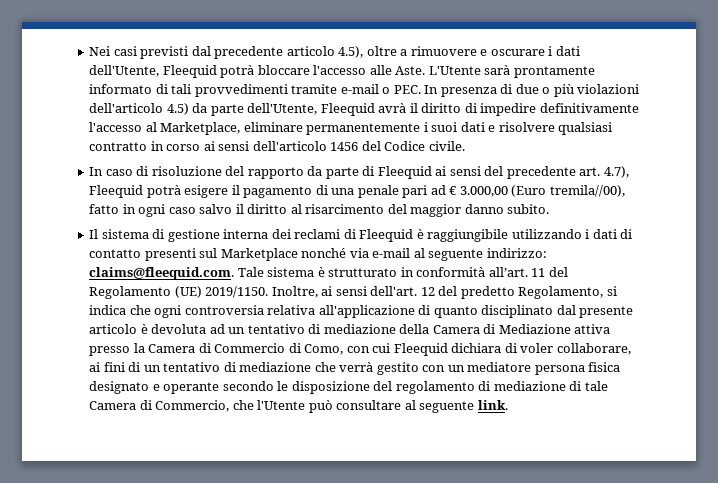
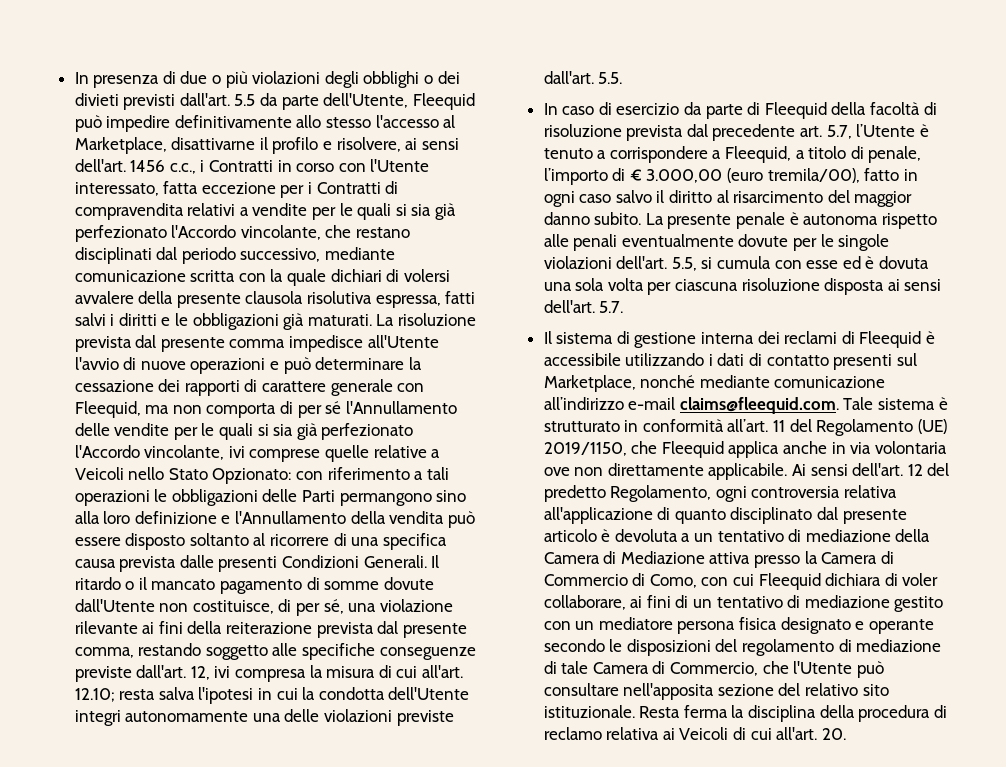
- Nei casi previsti dal precedente articolo 4.5), oltre a rimuovere e oscurare i dati dell'Utente, Fleequid potrà bloccare l'accesso alle Aste. L'Utente sarà prontamente informato di tali provvedimenti tramite e-mail o PEC. In presenza di due o più violazioni dell'articolo 4.5) da parte dell'Utente, Fleequid avrà il diritto di impedire definitivamente l'accesso al Marketplace, eliminare permanentemente i suoi dati e risolvere qualsiasi contratto in corso ai sensi dell'articolo 1456 del Codice civile.
+ In presenza di due o più violazioni degli obblighi o dei divieti previsti dall'art. 5.5 da parte dell'Utente, Fleequid può impedire definitivamente allo stesso l'accesso al Marketplace, disattivarne il profilo e risolvere, ai sensi dell'art. 1456 c.c., i Contratti in corso con l'Utente interessato, fatta eccezione per i Contratti di compravendita relativi a vendite per le quali si sia già perfezionato l'Accordo vincolante, che restano disciplinati dal periodo successivo, mediante comunicazione scritta con la quale dichiari di volersi avvalere della presente clausola risolutiva espressa, fatti salvi i diritti e le obbligazioni già maturati. La risoluzione prevista dal presente comma impedisce all'Utente l'avvio di nuove operazioni e può determinare la cessazione dei rapporti di carattere generale con Fleequid, ma non comporta di per sé l'Annullamento delle vendite per le quali si sia già perfezionato l'Accordo vincolante, ivi comprese quelle relative a Veicoli nello Stato Opzionato: con riferimento a tali operazioni le obbligazioni delle Parti permangono sino alla loro definizione e l'Annullamento della vendita può essere disposto soltanto al ricorrere di una specifica causa prevista dalle presenti Condizioni Generali. Il ritardo o il mancato pagamento di somme dovute dall'Utente non costituisce, di per sé, una violazione rilevante ai fini della reiterazione prevista dal presente comma, restando soggetto alle specifiche conseguenze previste dall'art. 12, ivi compresa la misura di cui all'art. 12.10; resta salva l'ipotesi in cui la condotta dell'Utente integri autonomamente una delle violazioni previste dall'art. 5.5.
- In caso di risoluzione del rapporto da parte di Fleequid ai sensi del precedente art. 4.7), Fleequid potrà esigere il pagamento di una penale pari ad € 3.000,00 (Euro tremila//00), fatto in ogni caso salvo il diritto al risarcimento del maggior danno subito.
+ In caso di esercizio da parte di Fleequid della facoltà di risoluzione prevista dal precedente art. 5.7, l’Utente è tenuto a corrispondere a Fleequid, a titolo di penale, l’importo di € 3.000,00 (euro tremila/00), fatto in ogni caso salvo il diritto al risarcimento del maggior danno subito. La presente penale è autonoma rispetto alle penali eventualmente dovute per le singole violazioni dell'art. 5.5, si cumula con esse ed è dovuta una sola volta per ciascuna risoluzione disposta ai sensi dell'art. 5.7.
- Il sistema di gestione interna dei reclami di Fleequid è raggiungibile utilizzando i dati di contatto presenti sul Marketplace nonché via e-mail al seguente indirizzo: claims@fleequid.com. Tale sistema è strutturato in conformità all’art.
+ Il sistema di gestione interna dei reclami di Fleequid è accessibile utilizzando i dati di contatto presenti sul Marketplace, nonché mediante comunicazione all’indirizzo e-mail claims@fleequid.com. Tale sistema è strutturato in conformità all’art.
- 11 del Regolamento (UE) 2019/1150. Inoltre, ai sensi dell'art.
+ 11 del Regolamento (UE) 2019/1150, che Fleequid applica anche in via volontaria ove non direttamente applicabile. Ai sensi dell'art.
- 12 del predetto Regolamento, si indica che ogni controversia relativa all'applicazione di quanto disciplinato dal presente articolo è devoluta ad un tentativo di mediazione della Camera di Mediazione attiva presso la Camera di Commercio di Como, con cui Fleequid dichiara di voler collaborare, ai fini di un tentativo di mediazione che verrà gestito con un mediatore persona fisica designato e operante secondo le disposizione del regolamento di mediazione di tale Camera di Commercio, che l'Utente può consultare al seguente link.
+ 12 del predetto Regolamento, ogni controversia relativa all'applicazione di quanto disciplinato dal presente articolo è devoluta a un tentativo di mediazione della Camera di Mediazione attiva presso la Camera di Commercio di Como, con cui Fleequid dichiara di voler collaborare, ai fini di un tentativo di mediazione gestito con un mediatore persona fisica designato e operante secondo le disposizioni del regolamento di mediazione di tale Camera di Commercio, che l'Utente può consultare nell'apposita sezione del relativo sito istituzionale. Resta ferma la disciplina della procedura di reclamo relativa ai Veicoli di cui all'art. 20.

